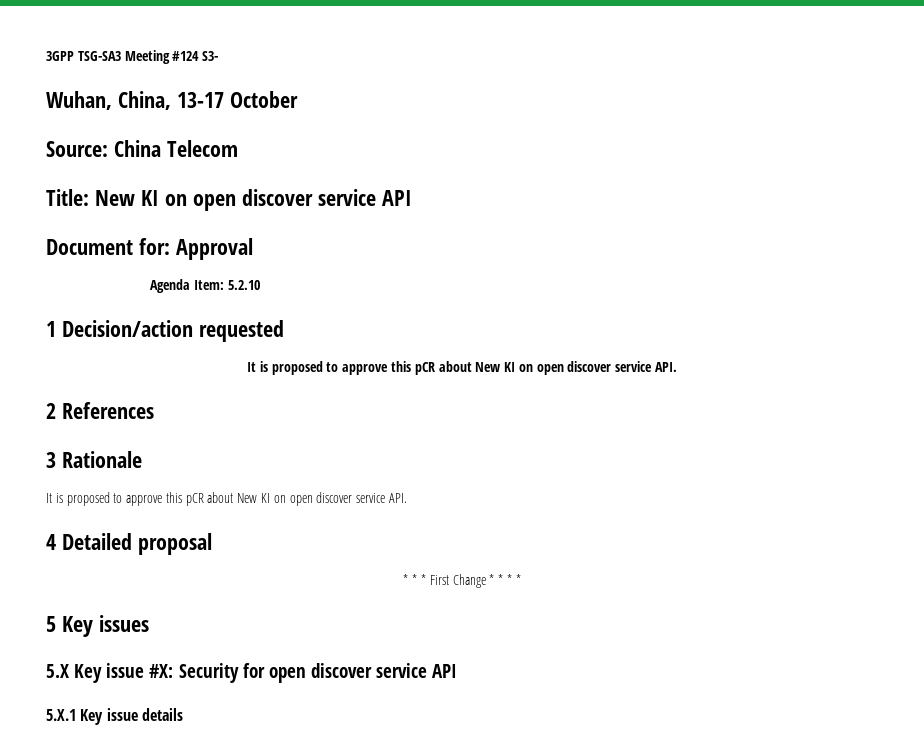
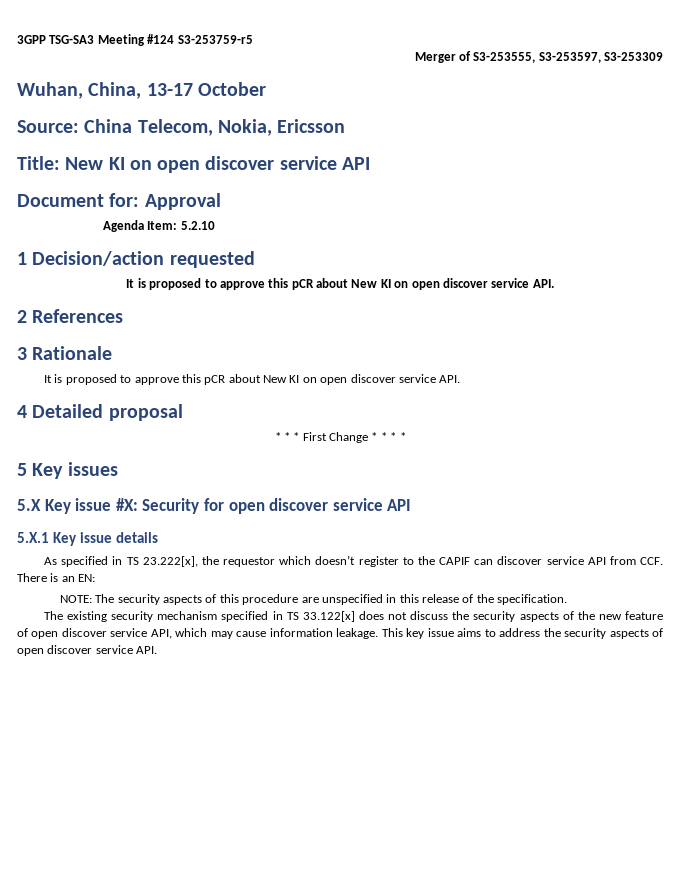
- 3GPP TSG-SA3 Meeting #124 S3-
+ 3GPP TSG-SA3 Meeting #124 S3-253759-r5
+ Merger of S3-253555, S3-253597, S3-253309
- Source: China Telecom
+ Source: China Telecom, Nokia, Ericsson
+ As specified in TS 23.222[x], the requestor which doesn’t register to the CAPIF can discover service API from CCF. There is an EN:
+ NOTE: The security aspects of this procedure are unspecified in this release of the specification.
+ The existing security mechanism specified in TS 33.122[x] does not discuss the security aspects of the new feature of open discover service API, which may cause information leakage. This key issue aims to address the security aspects of open discover service API.

